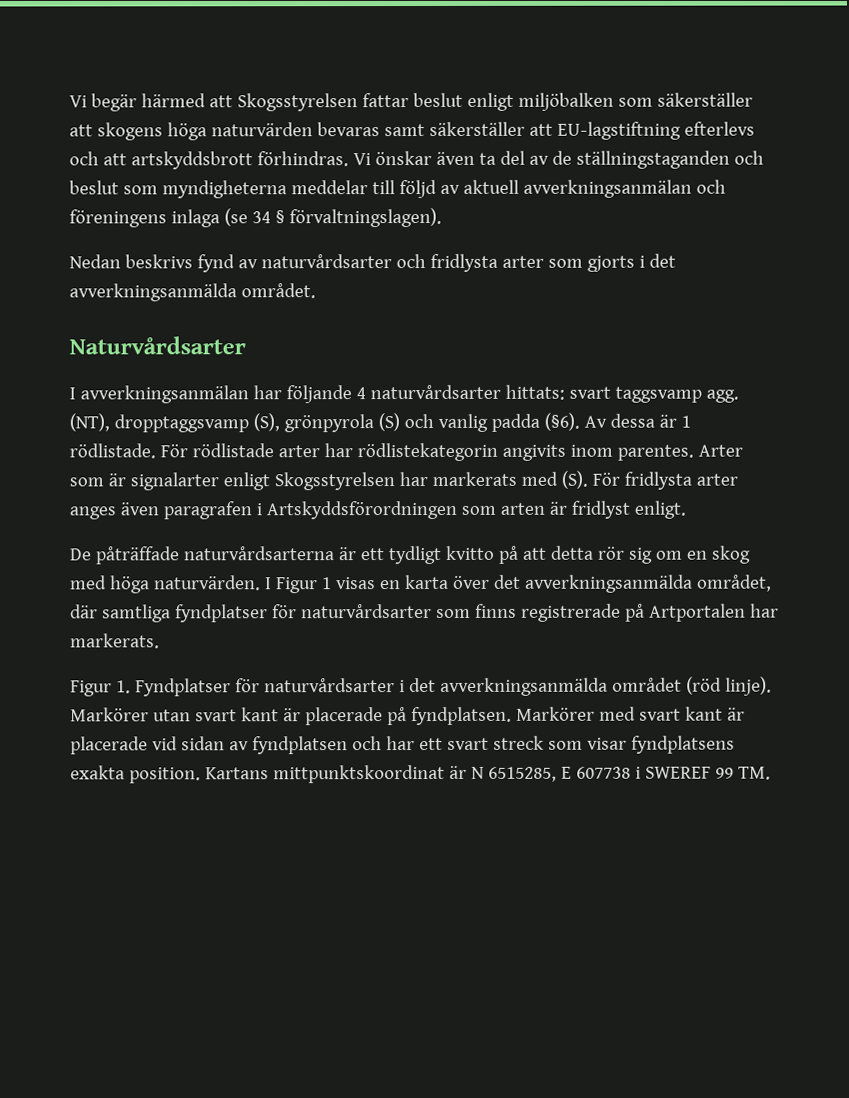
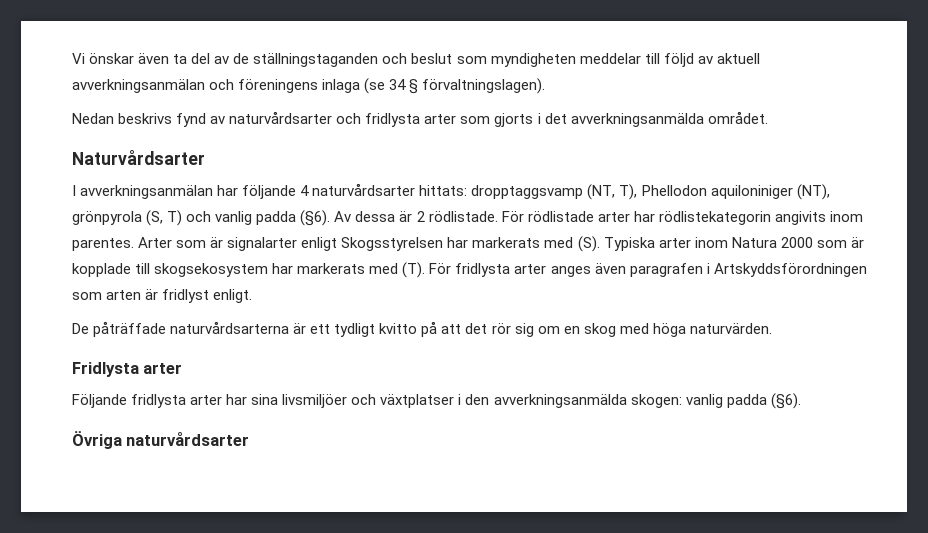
- Vi begär härmed att Skogsstyrelsen fattar beslut enligt miljöbalken som säkerställer att skogens höga naturvärden bevaras samt säkerställer att EU-lagstiftning efterlevs och att artskyddsbrott förhindras. Vi önskar även ta del av de ställningstaganden och beslut som myndigheterna meddelar till följd av aktuell avverkningsanmälan och föreningens inlaga (se 34 § förvaltningslagen).
+ Vi önskar även ta del av de ställningstaganden och beslut som myndigheten meddelar till följd av aktuell avverkningsanmälan och föreningens inlaga (se 34 § förvaltningslagen).
- I avverkningsanmälan har följande 4 naturvårdsarter hittats: svart taggsvamp agg. (NT), dropptaggsvamp (S), grönpyrola (S) och vanlig padda (§6).
+ I avverkningsanmälan har följande 4 naturvårdsarter hittats: dropptaggsvamp (NT, T), Phellodon aquiloniniger (NT), grönpyrola (S, T) och vanlig padda (§6).
- Av dessa är 1 rödlistade.
+ Av dessa är 2 rödlistade.
- Arter som är signalarter enligt Skogsstyrelsen har markerats med (S). För fridlysta arter anges även paragrafen i Artskyddsförordningen som arten är fridlyst enligt.
+ Arter som är signalarter enligt Skogsstyrelsen har markerats med (S). Typiska arter inom Natura 2000 som är kopplade till skogsekosystem har markerats med (T). För fridlysta arter anges även paragrafen i Artskyddsförordningen som arten är fridlyst enligt.
- De påträffade naturvårdsarterna är ett tydligt kvitto på att detta rör sig om en skog med höga naturvärden. I Figur 1 visas en karta över det avverkningsanmälda området, där samtliga fyndplatser för naturvårdsarter som finns registrerade på Artportalen har markerats.
- Figur 1. Fyndplatser för naturvårdsarter i det avverkningsanmälda området (röd linje). Markörer utan svart kant är placerade på fyndplatsen. Markörer med svart kant är placerade vid sidan av fyndplatsen och har ett svart streck som visar fyndplatsens exakta position. Kartans mittpunktskoordinat är N 6515285, E 607738 i SWEREF 99 TM.
+ De påträffade naturvårdsarterna är ett tydligt kvitto på att det rör sig om en skog med höga naturvärden.
+ Fridlysta arter
+ Följande fridlysta arter har sina livsmiljöer och växtplatser i den avverkningsanmälda skogen: vanlig padda (§6).
+ Övriga naturvårdsarter

